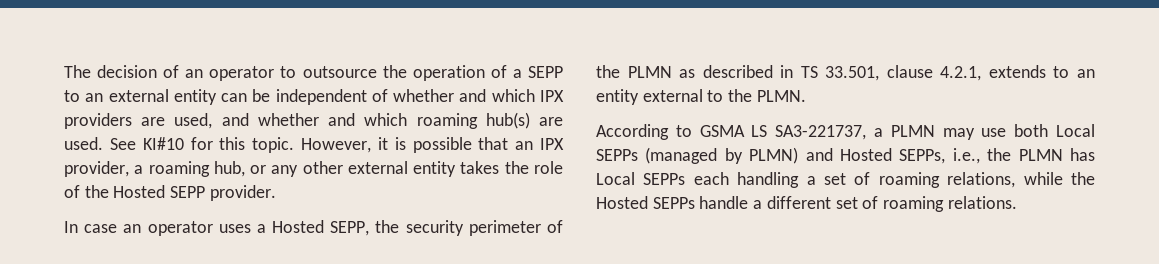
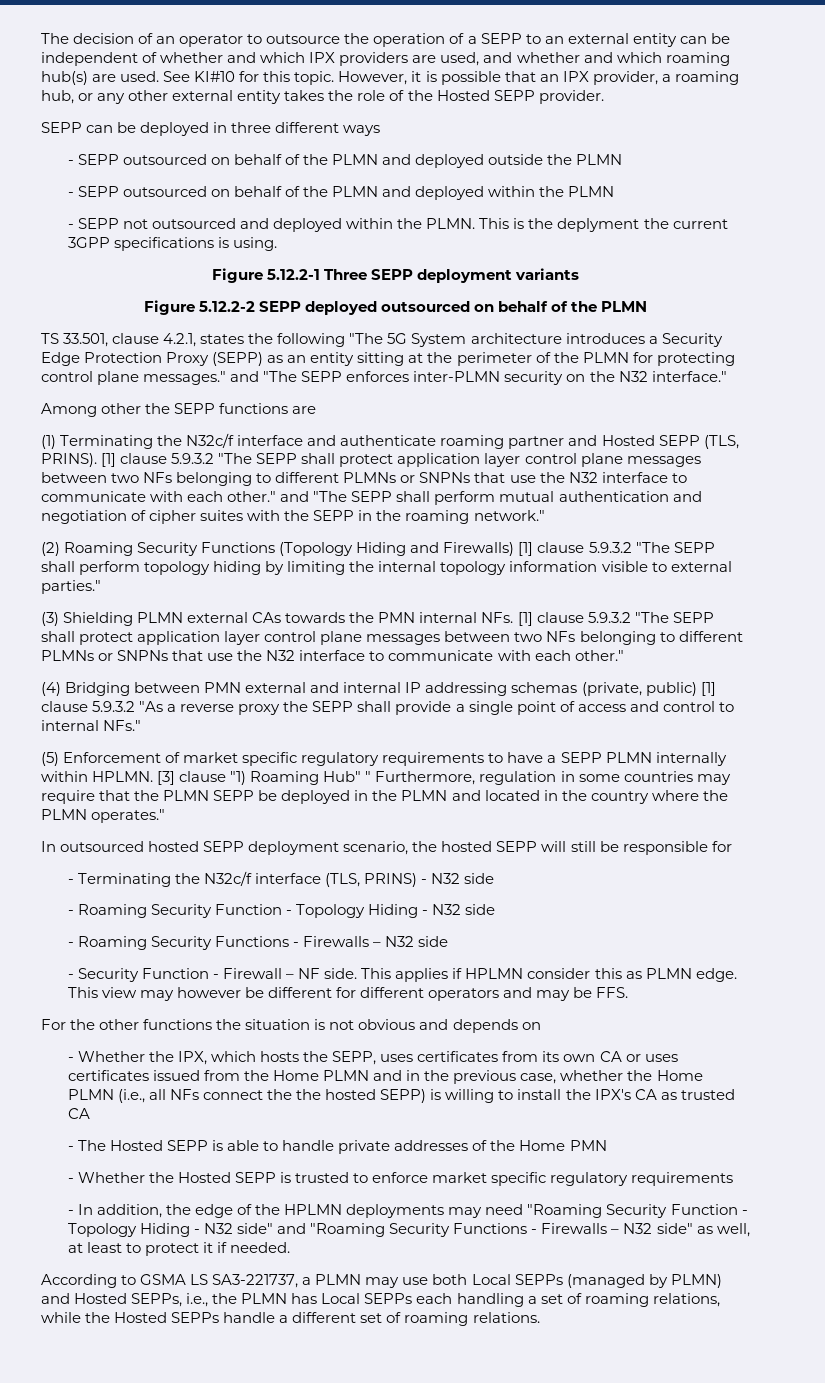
- In case an operator uses a Hosted SEPP, the security perimeter of the PLMN as described in TS 33.501, clause 4.2.1, extends to an entity external to the PLMN.
+ SEPP can be deployed in three different ways
+ - SEPP outsourced on behalf of the PLMN and deployed outside the PLMN
+ - SEPP outsourced on behalf of the PLMN and deployed within the PLMN
+ - SEPP not outsourced and deployed within the PLMN. This is the deplyment the current 3GPP specifications is using.
+ Figure 5.12.2-1 Three SEPP deployment variants
+ Figure 5.12.2-2 SEPP deployed outsourced on behalf of the PLMN
+ TS 33.501, clause 4.2.1, states the following "The 5G System architecture introduces a Security Edge Protection Proxy (SEPP) as an entity sitting at the perimeter of the PLMN for protecting control plane messages." and "The SEPP enforces inter-PLMN security on the N32 interface."
+ Among other the SEPP functions are
+ (1) Terminating the N32c/f interface and authenticate roaming partner and Hosted SEPP (TLS, PRINS). [1] clause 5.9.3.2 "The SEPP shall protect application layer control plane messages between two NFs belonging to different PLMNs or SNPNs that use the N32 interface to communicate with each other." and "The SEPP shall perform mutual authentication and negotiation of cipher suites with the SEPP in the roaming network."
+ (2) Roaming Security Functions (Topology Hiding and Firewalls) [1] clause 5.9.3.2 "The SEPP shall perform topology hiding by limiting the internal topology information visible to external parties."
+ (3) Shielding PLMN external CAs towards the PMN internal NFs. [1] clause 5.9.3.2 "The SEPP shall protect application layer control plane messages between two NFs belonging to different PLMNs or SNPNs that use the N32 interface to communicate with each other."
+ (4) Bridging between PMN external and internal IP addressing schemas (private, public) [1] clause 5.9.3.2 "As a reverse proxy the SEPP shall provide a single point of access and control to internal NFs."
+ (5) Enforcement of market specific regulatory requirements to have a SEPP PLMN internally within HPLMN. [3] clause "1) Roaming Hub" " Furthermore, regulation in some countries may require that the PLMN SEPP be deployed in the PLMN and located in the country where the PLMN operates."
+ In outsourced hosted SEPP deployment scenario, the hosted SEPP will still be responsible for
+ - Terminating the N32c/f interface (TLS, PRINS) - N32 side
+ - Roaming Security Function - Topology Hiding - N32 side
+ - Roaming Security Functions - Firewalls – N32 side
+ - Security Function - Firewall – NF side. This applies if HPLMN consider this as PLMN edge. This view may however be different for different operators and may be FFS.
+ For the other functions the situation is not obvious and depends on
+ - Whether the IPX, which hosts the SEPP, uses certificates from its own CA or uses certificates issued from the Home PLMN and in the previous case, whether the Home PLMN (i.e., all NFs connect the the hosted SEPP) is willing to install the IPX's CA as trusted CA
+ - The Hosted SEPP is able to handle private addresses of the Home PMN
+ - Whether the Hosted SEPP is trusted to enforce market specific regulatory requirements
+ - In addition, the edge of the HPLMN deployments may need "Roaming Security Function - Topology Hiding - N32 side" and "Roaming Security Functions - Firewalls – N32 side" as well, at least to protect it if needed.

